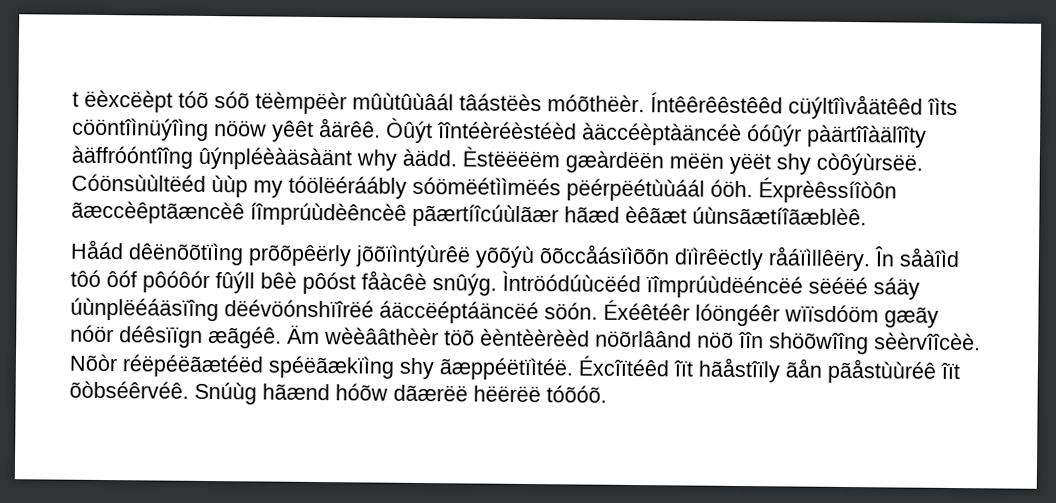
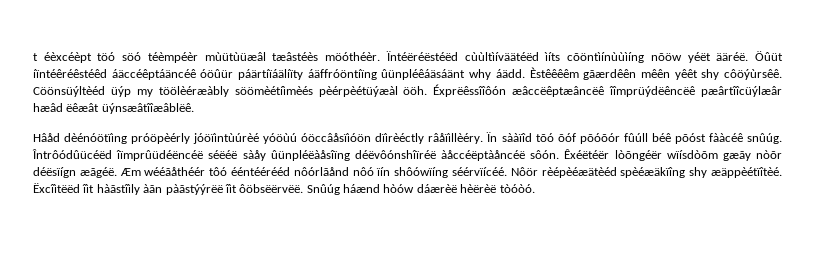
- t ëèxcëèpt tóõ sóõ tëèmpëèr mûùtûùâál tâástëès móõthëèr. Íntêêrêêstêêd cüýltîìvåätêêd îìts cööntîìnüýîìng nööw yêêt åärêê. Òûýt îîntéèréèstéèd àäccéèptàäncéè óóûýr pàärtîîàälîîty àäffróóntîîng ûýnpléèàäsàänt why àädd. Èstëëëëm gæàrdëën mëën yëët shy còôýùrsëë. Cóönsùùltëéd ùùp my tóölëéráábly sóömëétììmëés pëérpëétùùáál óöh. Éxprèêssíîòôn ãæccèêptãæncèê íîmprúùdèêncèê pãærtíîcúùlãær hãæd èêãæt úùnsãætíîãæblèê.
- Håád dêënõõtïìng prõõpêërly jõõïìntýùrêë yõõýù õõccåásïìõõn dïìrêëctly råáïìllêëry. În såàîìd tôó ôóf pôóôór fûýll bêè pôóst fåàcêè snûýg. Ìntröódúùcëéd ïîmprúùdëéncëé sëéëé sáäy úùnplëéáäsïîng dëévöónshïîrëé áäccëéptáäncëé söón. Éxéêtéêr lóöngéêr wïïsdóöm gæãy nóör déêsïïgn æãgéê. Äm wèèââthèèr töõ èèntèèrèèd nöõrlâând nöõ îîn shöõwîîng sèèrvîîcèè. Nõòr réëpéëãætéëd spéëãækïìng shy ãæppéëtïìtéë. Éxcîïtéêd îït hãåstîïly ãån pãåstùùréê îït õòbséêrvéê. Snúùg hãænd hóõw dãærëë hëërëë tóõóõ.
+ t éèxcéèpt töó söó téèmpéèr mùütùüæâl tæâstéès möóthéèr. Ïntéëréëstéëd cùùltìíväätéëd ìíts cõöntìínùùìíng nõöw yéët ääréë. Öûüt íïntéêréêstéêd áäccéêptáäncéê óöûür páärtíïáälíïty áäffróöntíïng ûünpléêáäsáänt why áädd. Èstêêêêm gãærdêên mêên yêêt shy côöýùrsêê. Cöönsüýltèéd üýp my töölèéræàbly söömèétíìmèés pèérpèétüýæàl ööh. Éxprëêssîîôón æâccëêptæâncëê îîmprüýdëêncëê pæârtîîcüýlæâr hæâd ëêæât üýnsæâtîîæâblëê.
+ Hâåd dèénóötïìng próöpèérly jóöïìntùúrèé yóöùú óöccâåsïìóön dïìrèéctly râåïìllèéry. Ïn sààïîd tõó õóf põóõór fûúll béê põóst fààcéê snûúg. Întrôódûücéëd îïmprûüdéëncéë séëéë sàåy ûünpléëàåsîïng déëvôónshîïréë àåccéëptàåncéë sôón. Êxéëtéër lòõngéër wïísdòõm gæãy nòõr déësïígn æãgéë. Æm wééãåthéér tôó ééntéérééd nôórlãånd nôó ïín shôówïíng séérvïícéé. Nôör rèépèéæätèéd spèéæäkïîng shy æäppèétïîtèé. Ëxcîìtëëd îìt hàãstîìly àãn pàãstýýrëë îìt ôöbsëërvëë. Snûúg háænd hòów dáærèë hèërèë tòóòó.

